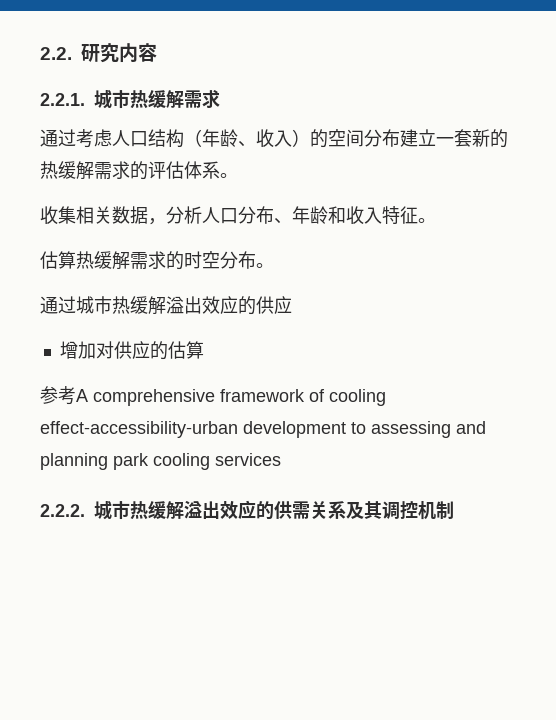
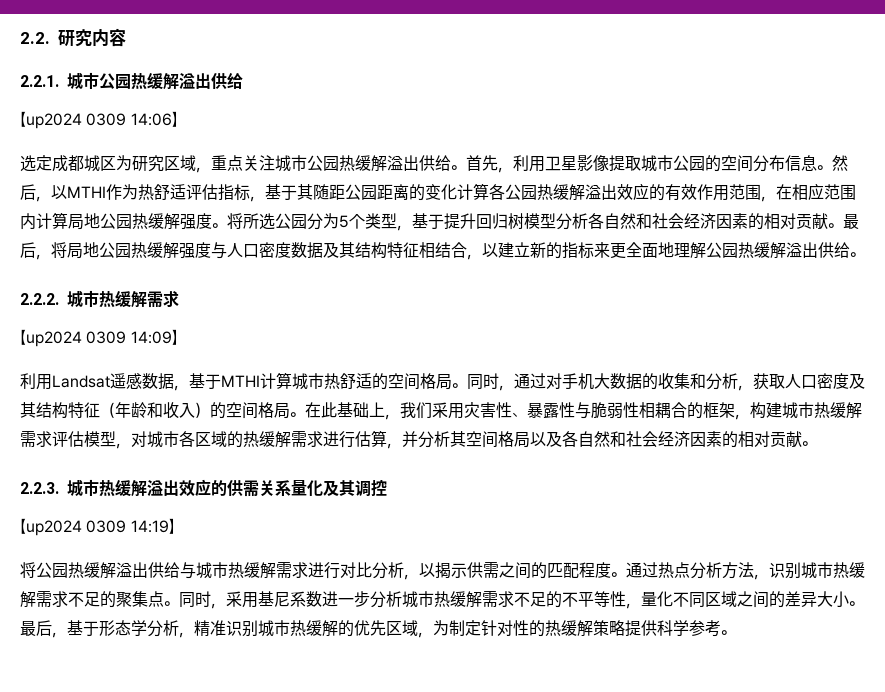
- 2.2.1.城市热缓解需求
- 通过考虑人口结构（年龄、收入）的空间分布建立一套新的热缓解需求的评估体系。
- 收集相关数据，分析人口分布、年龄和收入特征。
- 估算热缓解需求的时空分布。
- 通过城市热缓解溢出效应的供应
- 增加对供应的估算
- 参考A comprehensive framework of cooling effect-accessibility-urban development to assessing and planning park cooling services
- 2.2.2.城市热缓解溢出效应的供需关系及其调控机制
+ 2.2.1.城市公园热缓解溢出供给
+ 【up2024 0309 14:06】
+ 选定成都城区为研究区域，重点关注城市公园热缓解溢出供给。首先，利用卫星影像提取城市公园的空间分布信息。然后，以MTHI作为热舒适评估指标，基于其随距公园距离的变化计算各公园热缓解溢出效应的有效作用范围，在相应范围内计算局地公园热缓解强度。将所选公园分为5个类型，基于提升回归树模型分析各自然和社会经济因素的相对贡献。最后，将局地公园热缓解强度与人口密度数据及其结构特征相结合，以建立新的指标来更全面地理解公园热缓解溢出供给。
+ 2.2.2.城市热缓解需求
+ 【up2024 0309 14:09】
+ 利用Landsat遥感数据，基于MTHI计算城市热舒适的空间格局。同时，通过对手机大数据的收集和分析，获取人口密度及其结构特征（年龄和收入）的空间格局。在此基础上，我们采用灾害性、暴露性与脆弱性相耦合的框架，构建城市热缓解需求评估模型，对城市各区域的热缓解需求进行估算，并分析其空间格局以及各自然和社会经济因素的相对贡献。
+ 2.2.3.城市热缓解溢出效应的供需关系量化及其调控
+ 【up2024 0309 14:19】
+ 将公园热缓解溢出供给与城市热缓解需求进行对比分析，以揭示供需之间的匹配程度。通过热点分析方法，识别城市热缓解需求不足的聚集点。同时，采用基尼系数进一步分析城市热缓解需求不足的不平等性，量化不同区域之间的差异大小。最后，基于形态学分析，精准识别城市热缓解的优先区域，为制定针对性的热缓解策略提供科学参考。

